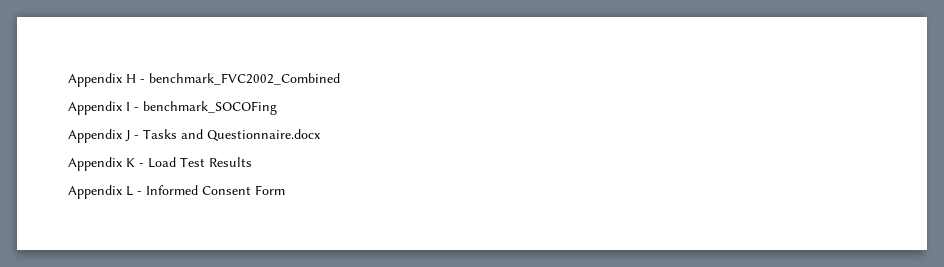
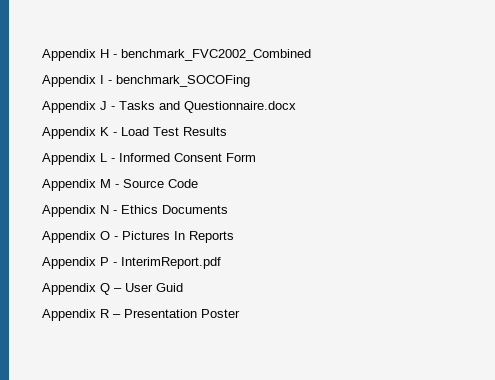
+ Appendix M - Source Code
+ Appendix N - Ethics Documents
+ Appendix O - Pictures In Reports
+ Appendix P - InterimReport.pdf
+ Appendix Q – User Guid
+ Appendix R – Presentation Poster

